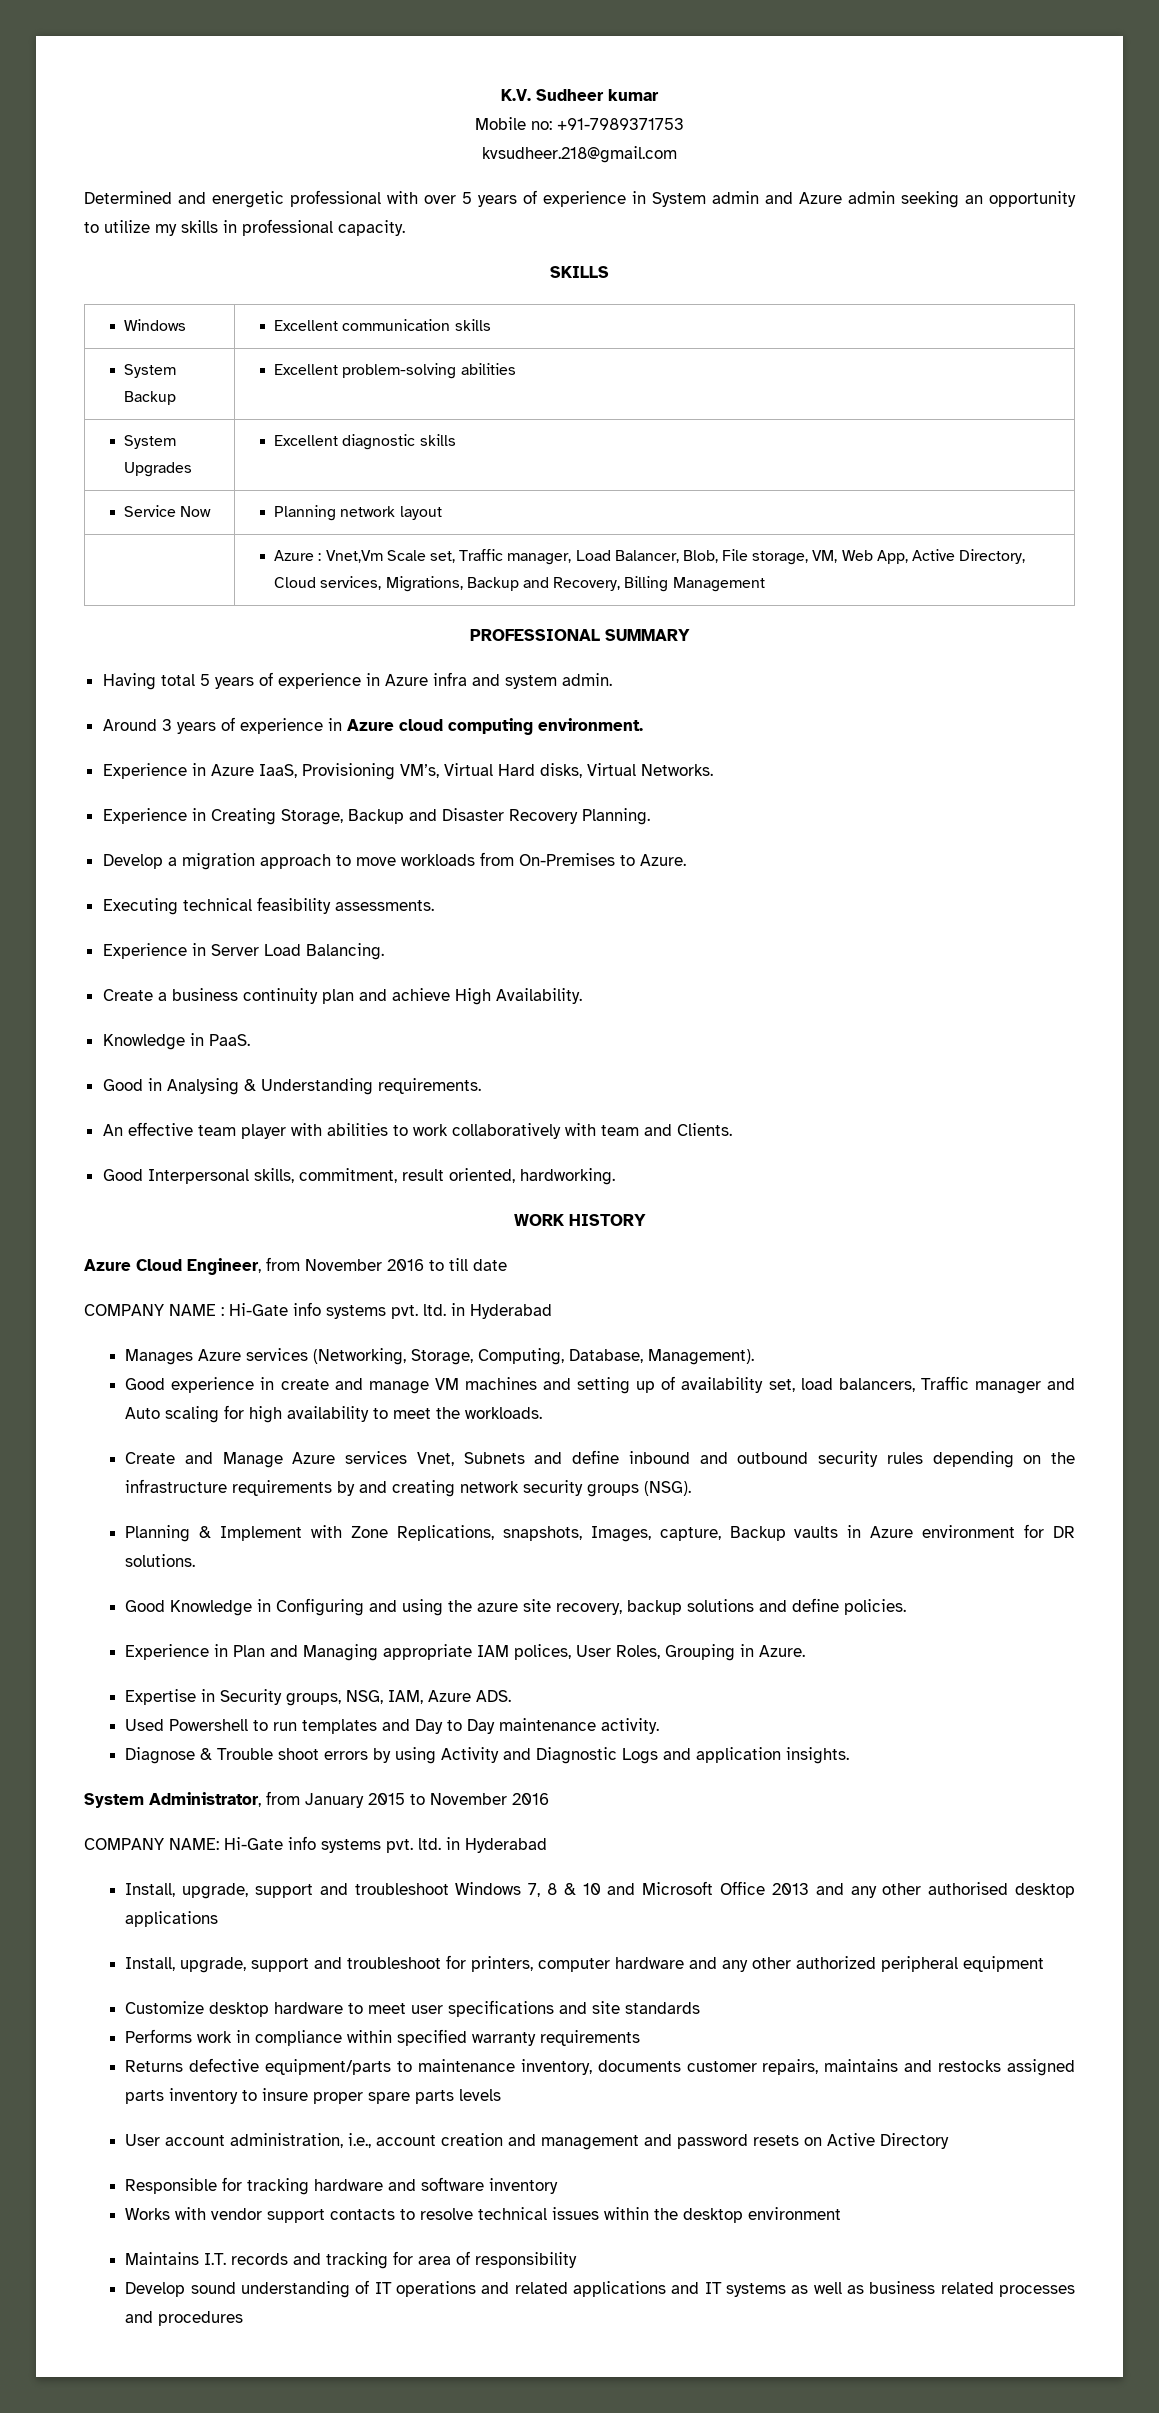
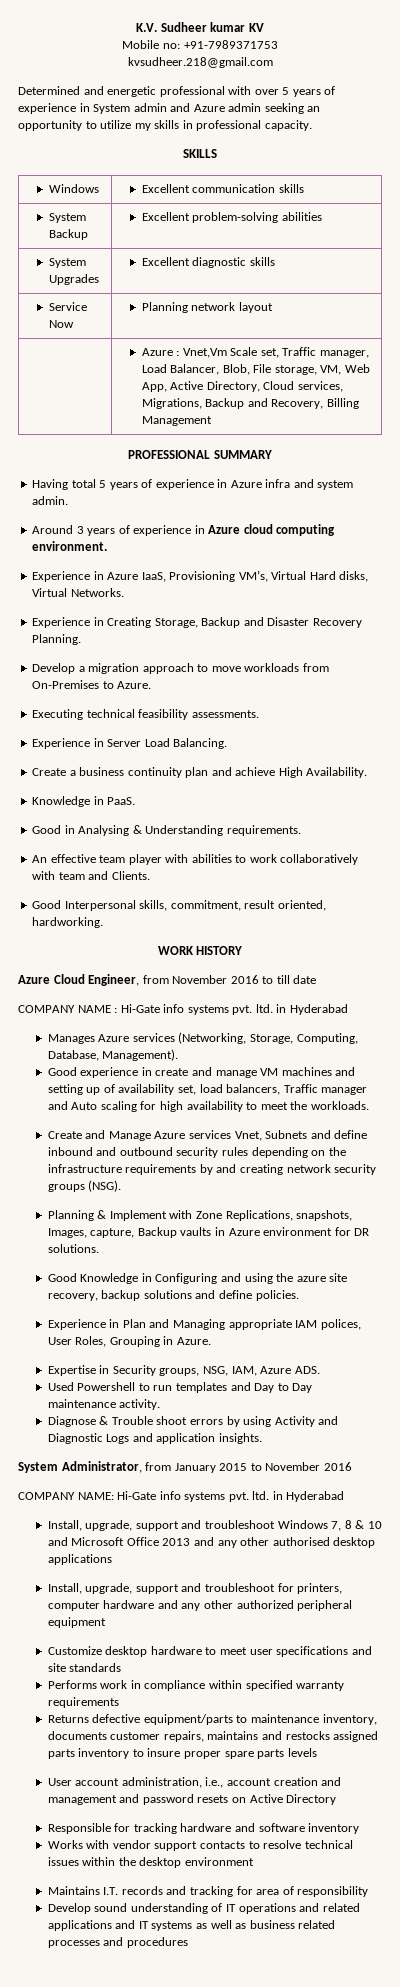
- K.V. Sudheer kumar
+ K.V. Sudheer kumar KV

